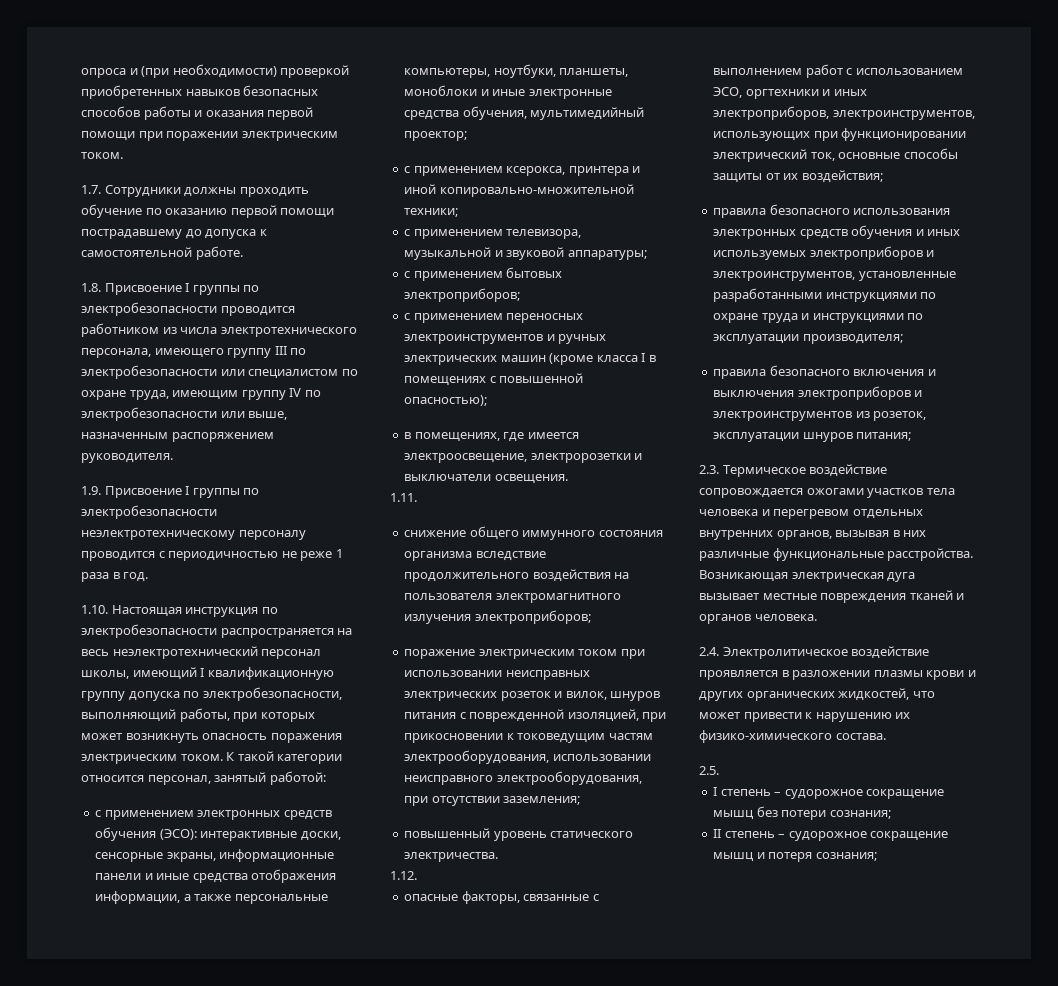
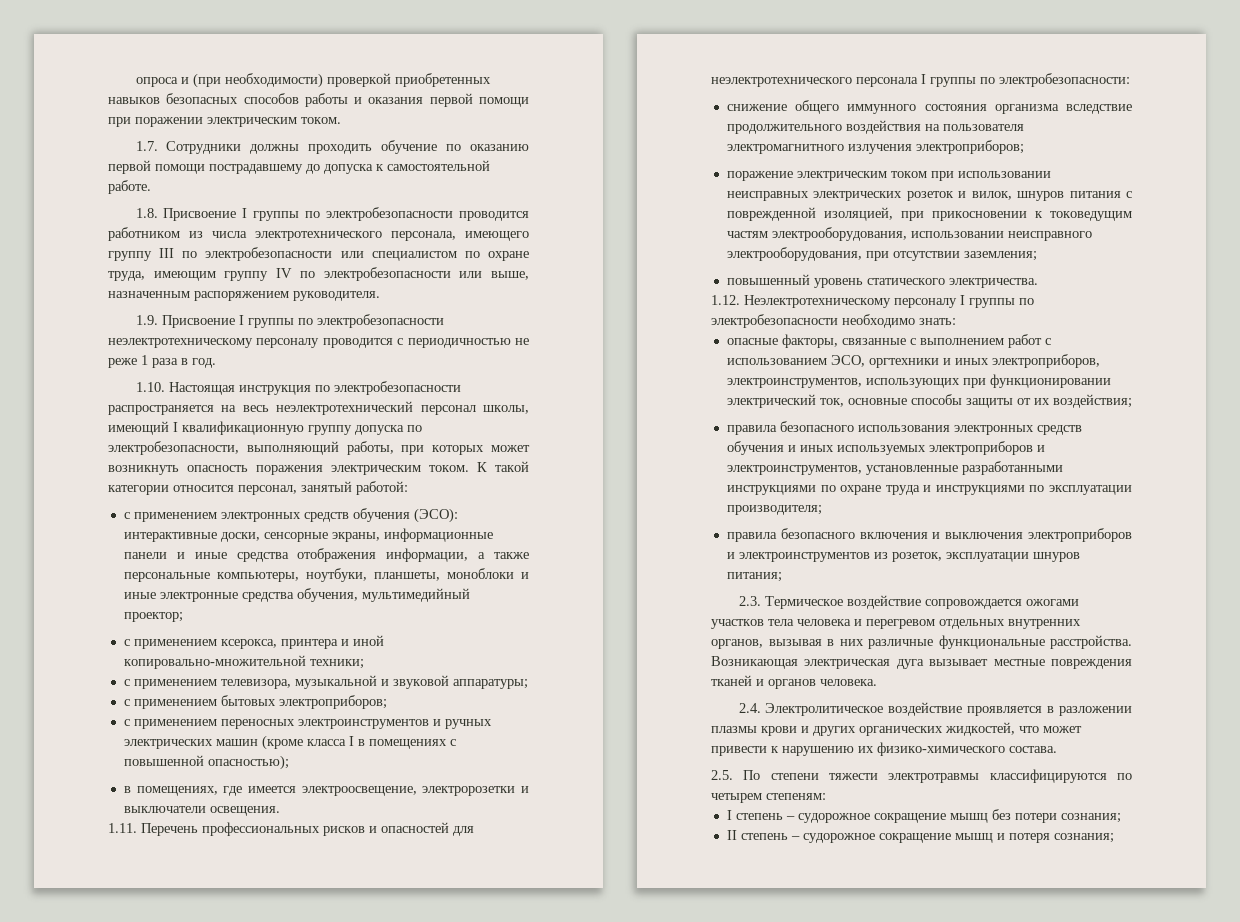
- 1.11.
+ 1.11. Перечень профессиональных рисков и опасностей для неэлектротехнического персонала I группы по электробезопасности:
- 1.12.
+ 1.12. Неэлектротехническому персоналу I группы по электробезопасности необходимо знать:
- 2.5.
+ 2.5. По степени тяжести электротравмы классифицируются по четырем степеням:

